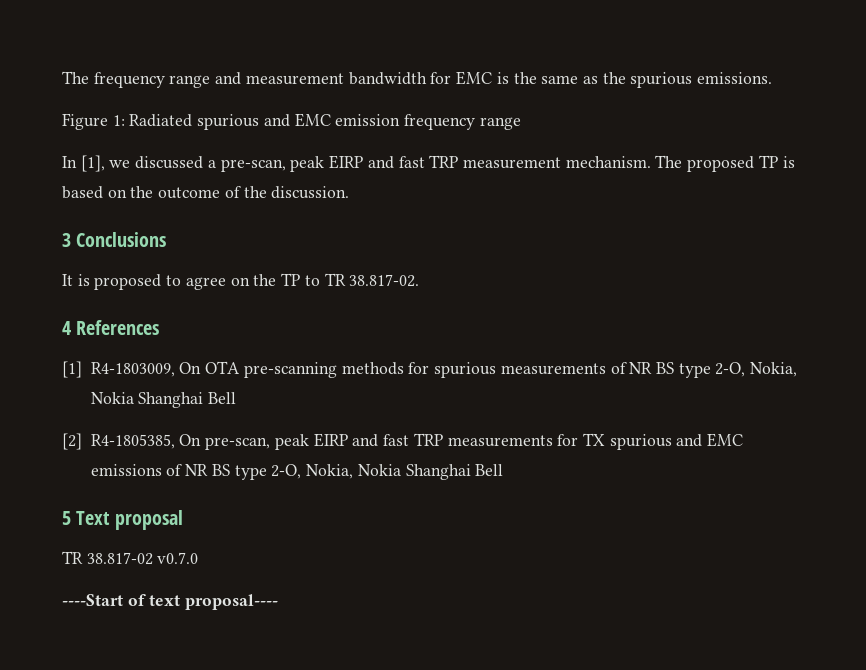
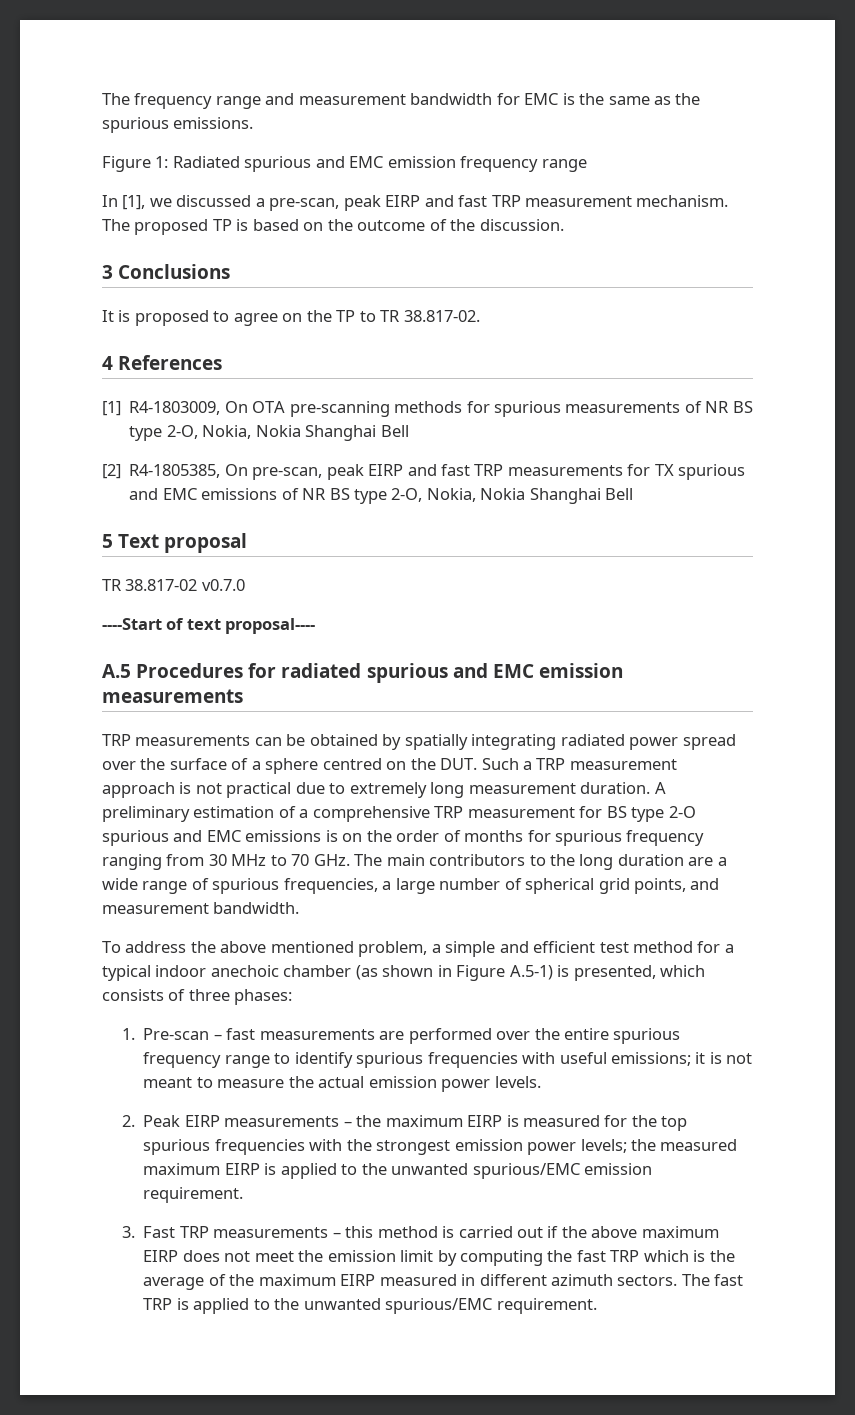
+ A.5 Procedures for radiated spurious and EMC emission measurements
+ TRP measurements can be obtained by spatially integrating radiated power spread over the surface of a sphere centred on the DUT. Such a TRP measurement approach is not practical due to extremely long measurement duration. A preliminary estimation of a comprehensive TRP measurement for BS type 2-O spurious and EMC emissions is on the order of months for spurious frequency ranging from 30 MHz to 70 GHz. The main contributors to the long duration are a wide range of spurious frequencies, a large number of spherical grid points, and measurement bandwidth.
+ To address the above mentioned problem, a simple and efficient test method for a typical indoor anechoic chamber (as shown in Figure A.5-1) is presented, which consists of three phases:
+ 1. Pre-scan – fast measurements are performed over the entire spurious frequency range to identify spurious frequencies with useful emissions; it is not meant to measure the actual emission power levels.
+ 2. Peak EIRP measurements – the maximum EIRP is measured for the top spurious frequencies with the strongest emission power levels; the measured maximum EIRP is applied to the unwanted spurious/EMC emission requirement.
+ 3. Fast TRP measurements – this method is carried out if the above maximum EIRP does not meet the emission limit by computing the fast TRP which is the average of the maximum EIRP measured in different azimuth sectors. The fast TRP is applied to the unwanted spurious/EMC requirement.

